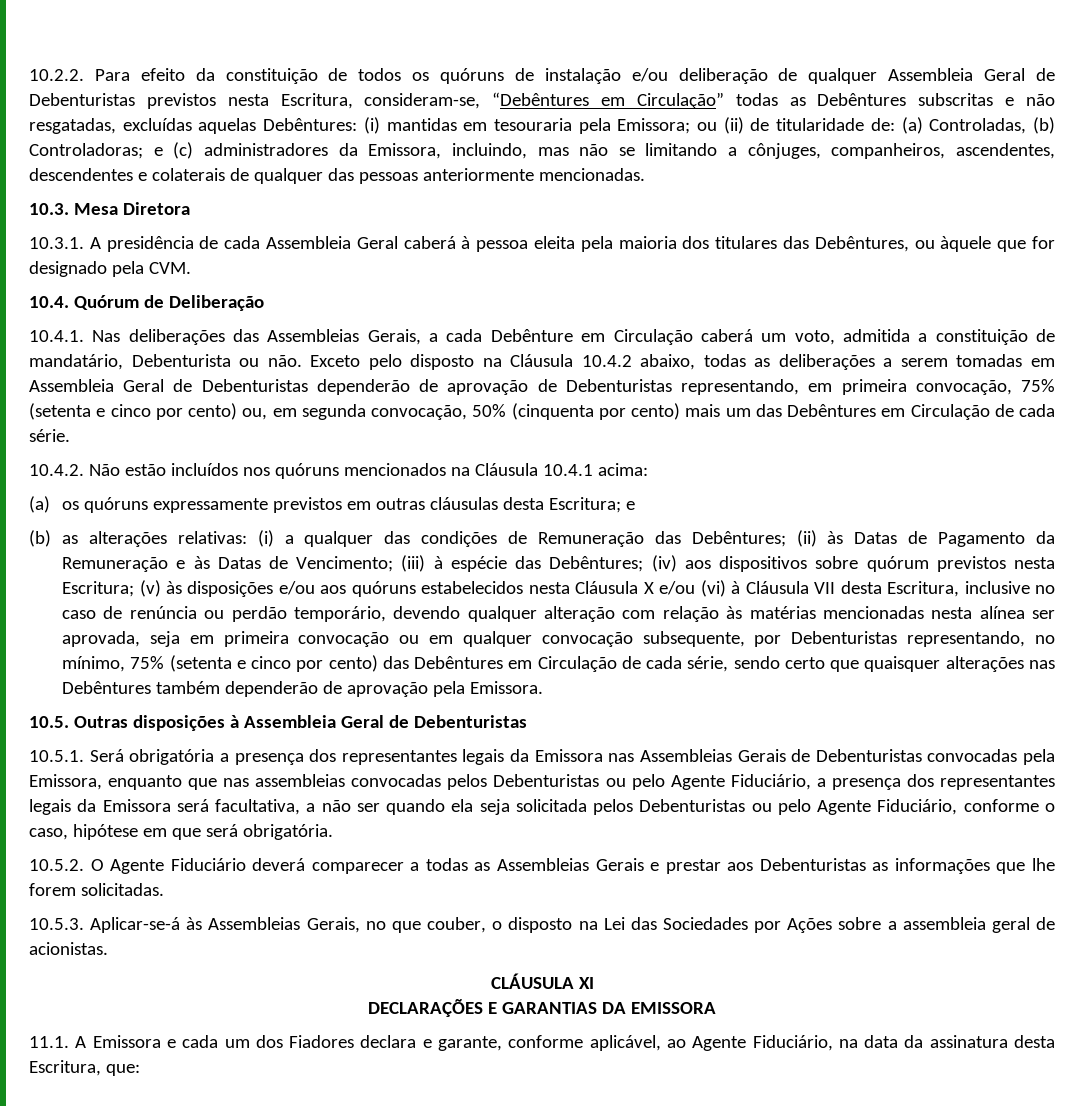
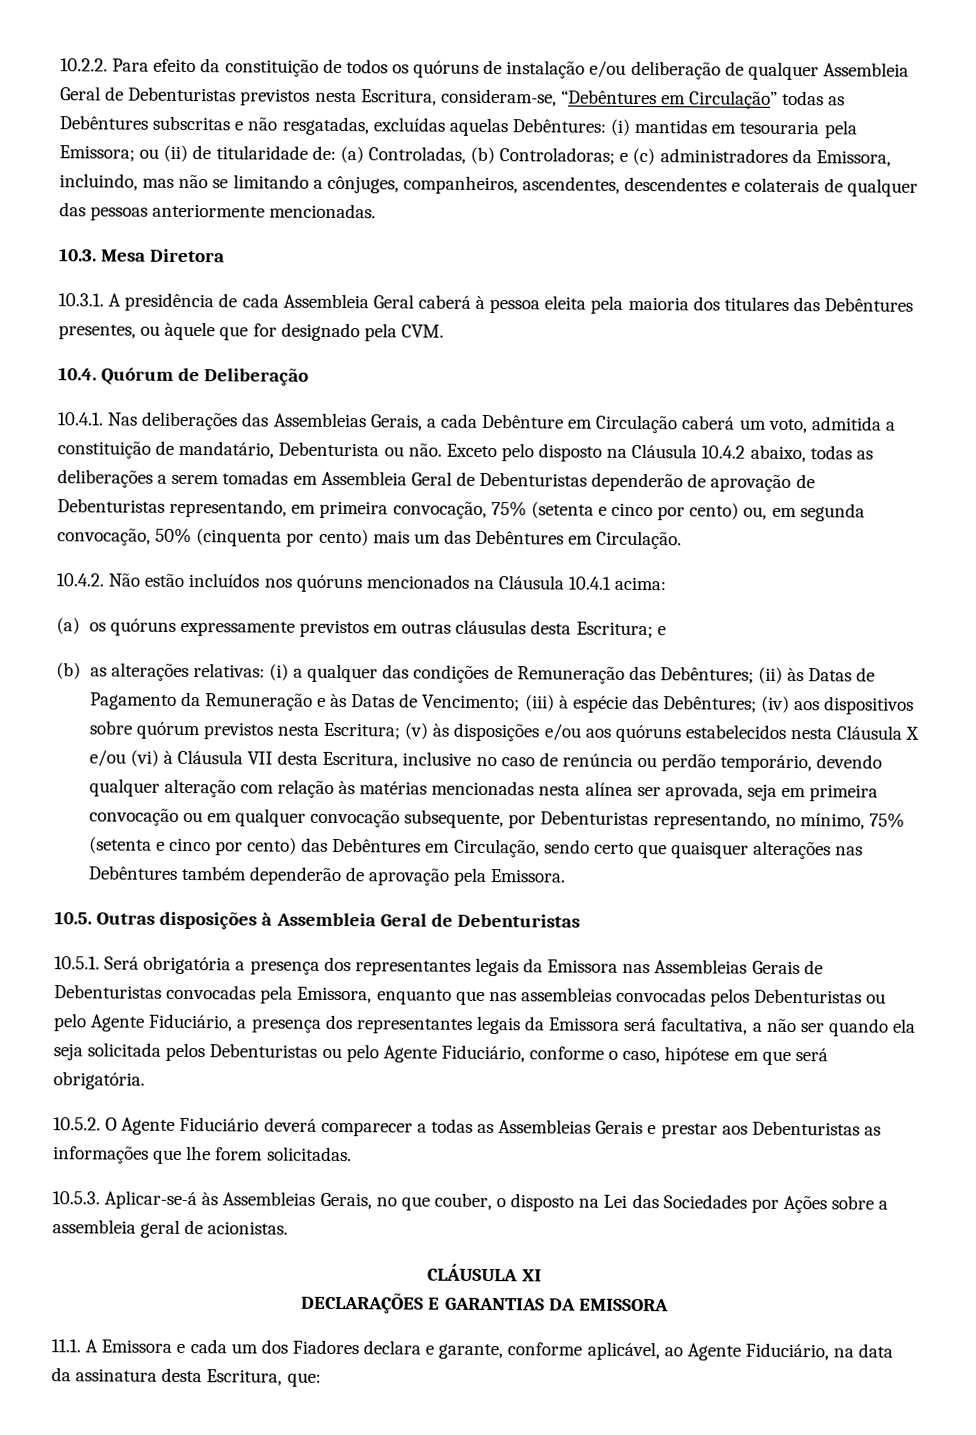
- 10.3.1. A presidência de cada Assembleia Geral caberá à pessoa eleita pela maioria dos titulares das Debêntures, ou àquele que for designado pela CVM.
+ 10.3.1. A presidência de cada Assembleia Geral caberá à pessoa eleita pela maioria dos titulares das Debêntures presentes, ou àquele que for designado pela CVM.
- Exceto pelo disposto na Cláusula 10.4.2 abaixo, todas as deliberações a serem tomadas em Assembleia Geral de Debenturistas dependerão de aprovação de Debenturistas representando, em primeira convocação, 75% (setenta e cinco por cento) ou, em segunda convocação, 50% (cinquenta por cento) mais um das Debêntures em Circulação de cada série.
+ Exceto pelo disposto na Cláusula 10.4.2 abaixo, todas as deliberações a serem tomadas em Assembleia Geral de Debenturistas dependerão de aprovação de Debenturistas representando, em primeira convocação, 75% (setenta e cinco por cento) ou, em segunda convocação, 50% (cinquenta por cento) mais um das Debêntures em Circulação.
- (v) às disposições e/ou aos quóruns estabelecidos nesta Cláusula X e/ou (vi) à Cláusula VII desta Escritura, inclusive no caso de renúncia ou perdão temporário, devendo qualquer alteração com relação às matérias mencionadas nesta alínea ser aprovada, seja em primeira convocação ou em qualquer convocação subsequente, por Debenturistas representando, no mínimo, 75% (setenta e cinco por cento) das Debêntures em Circulação de cada série, sendo certo que quaisquer alterações nas Debêntures também dependerão de aprovação pela Emissora.
+ (v) às disposições e/ou aos quóruns estabelecidos nesta Cláusula X e/ou (vi) à Cláusula VII desta Escritura, inclusive no caso de renúncia ou perdão temporário, devendo qualquer alteração com relação às matérias mencionadas nesta alínea ser aprovada, seja em primeira convocação ou em qualquer convocação subsequente, por Debenturistas representando, no mínimo, 75% (setenta e cinco por cento) das Debêntures em Circulação, sendo certo que quaisquer alterações nas Debêntures também dependerão de aprovação pela Emissora.

